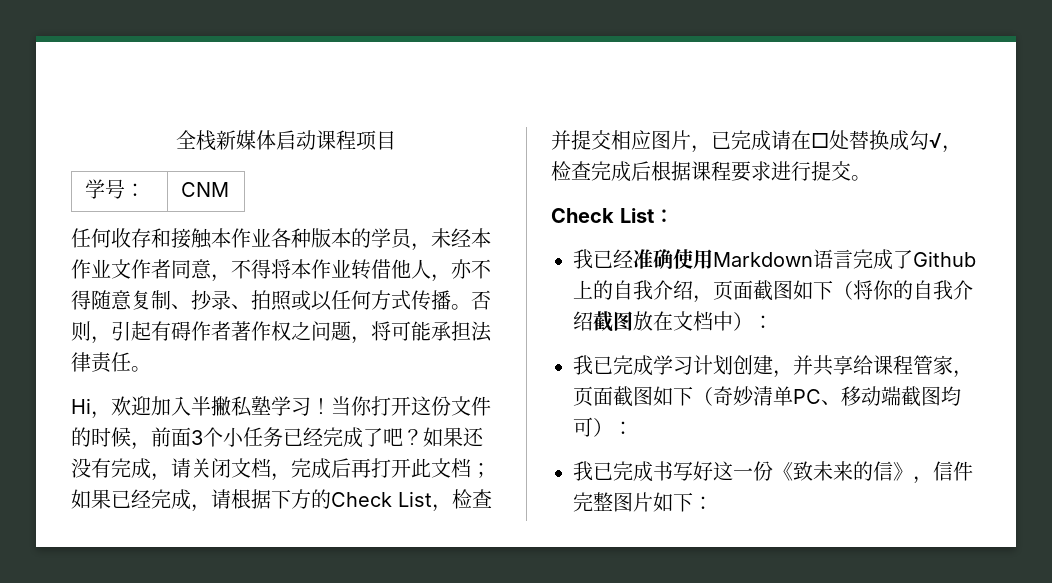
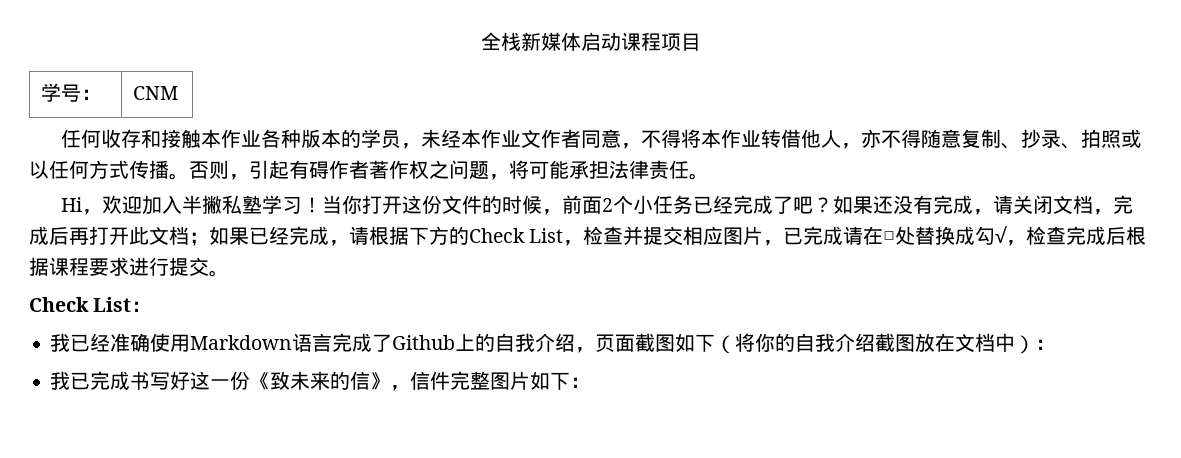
- 当你打开这份文件的时候，前面3个小任务已经完成了吧？
+ 当你打开这份文件的时候，前面2个小任务已经完成了吧？
- 我已完成学习计划创建，并共享给课程管家，页面截图如下（奇妙清单PC、移动端截图均可）：

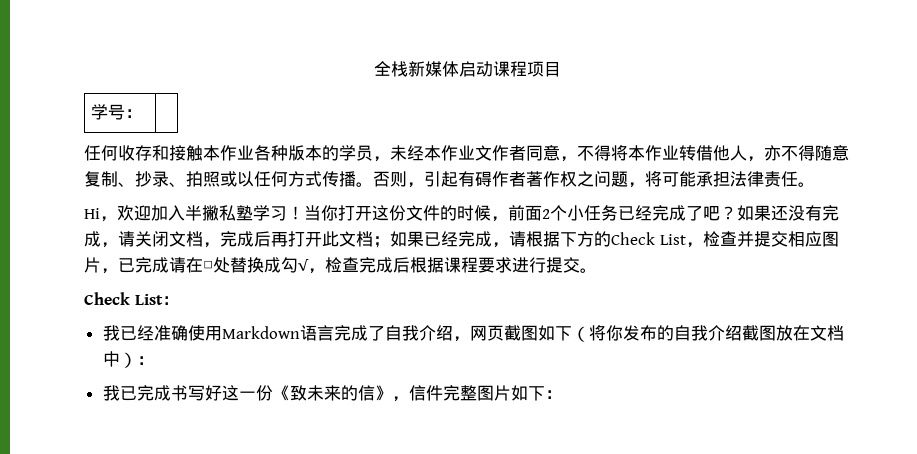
- 学号： | CNM
+ 学号： |
- 我已经准确使用Markdown语言完成了Github上的自我介绍，页面截图如下（将你的自我介绍截图放在文档中）：
+ 我已经准确使用Markdown语言完成了自我介绍，网页截图如下（将你发布的自我介绍截图放在文档中）：

